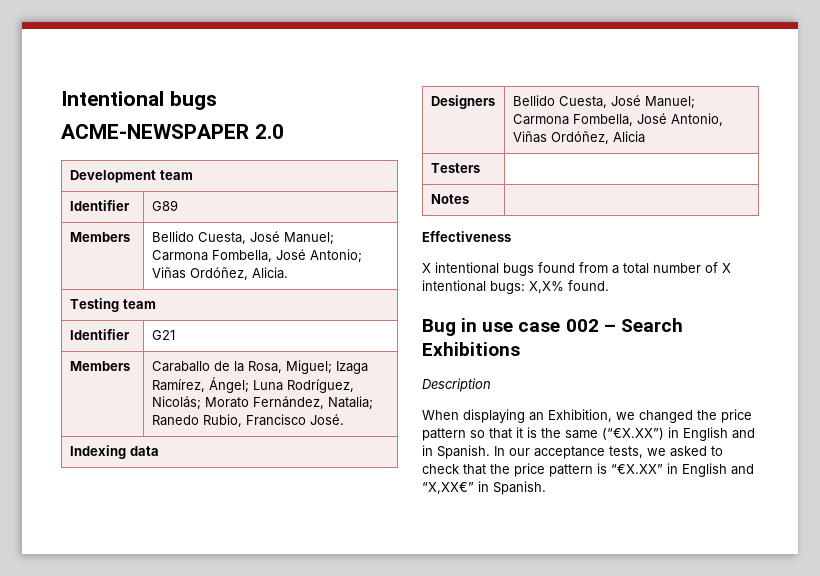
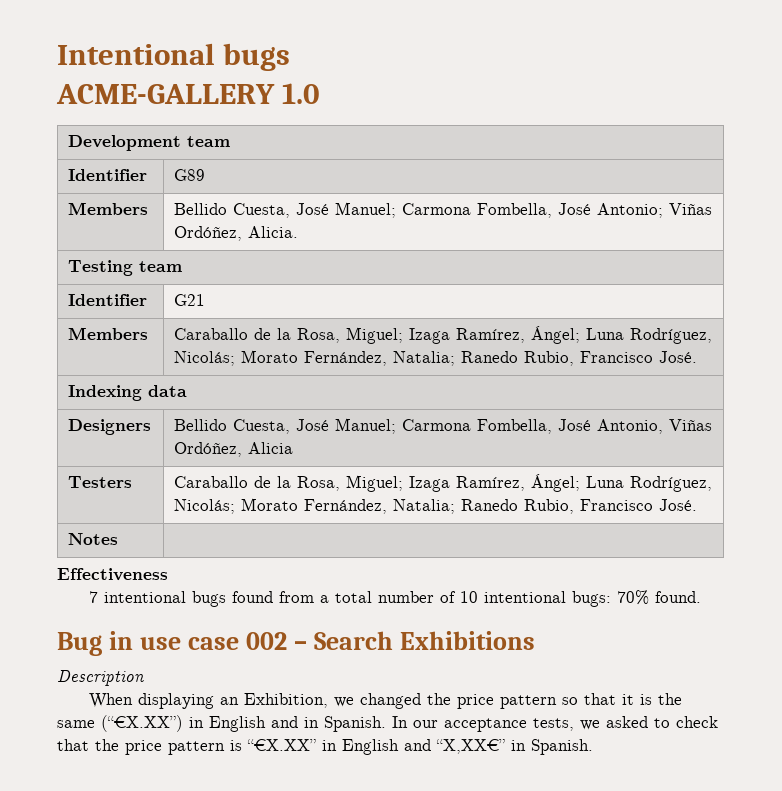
- ACME-NEWSPAPER 2.0
+ ACME-GALLERY 1.0
- Testers |
+ Testers | Caraballo de la Rosa, Miguel; Izaga Ramírez, Ángel; Luna Rodríguez, Nicolás; Morato Fernández, Natalia; Ranedo Rubio, Francisco José.
- X intentional bugs found from a total number of X intentional bugs: X,X% found.
+ 7 intentional bugs found from a total number of 10 intentional bugs: 70% found.

